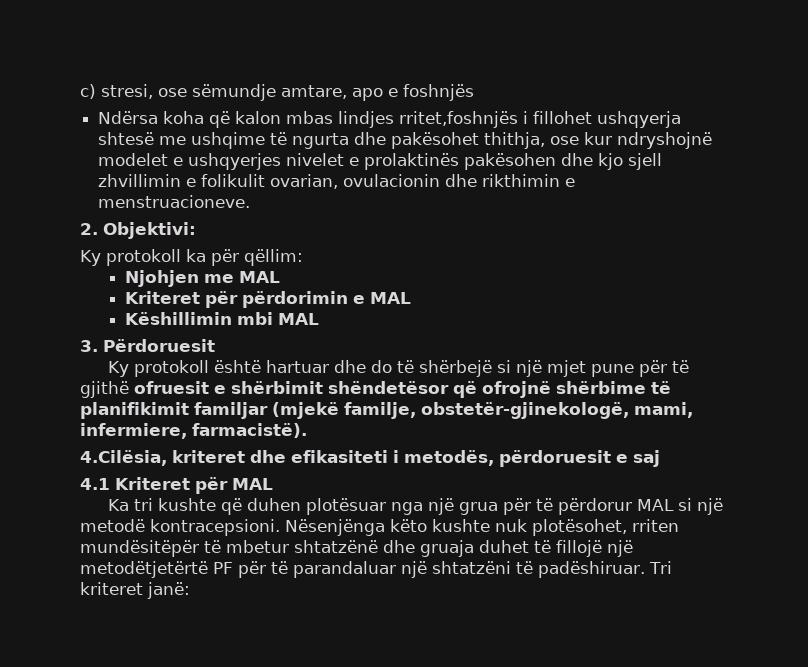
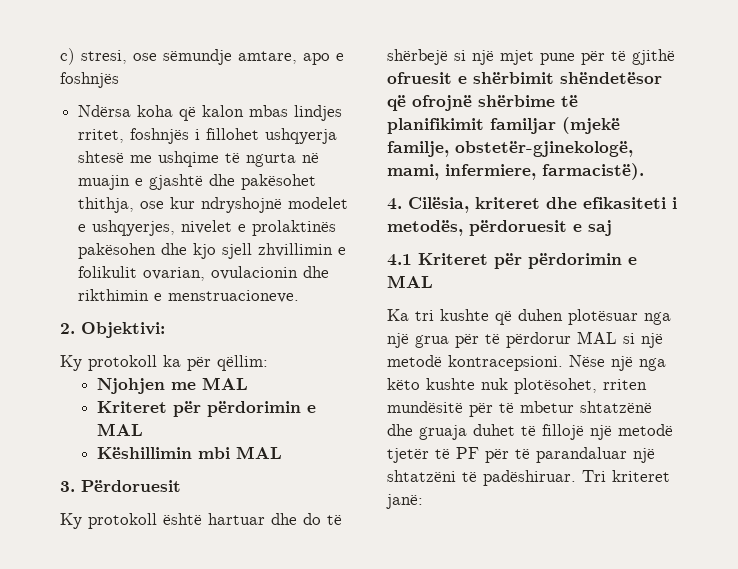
- Ndërsa koha që kalon mbas lindjes rritet,foshnjës i fillohet ushqyerja shtesë me ushqime të ngurta dhe pakësohet thithja, ose kur ndryshojnë modelet e ushqyerjes nivelet e prolaktinës pakësohen dhe kjo sjell zhvillimin e folikulit ovarian, ovulacionin dhe rikthimin e menstruacioneve.
+ Ndërsa koha që kalon mbas lindjes rritet, foshnjës i fillohet ushqyerja shtesë me ushqime të ngurta në muajin e gjashtë dhe pakësohet thithja, ose kur ndryshojnë modelet e ushqyerjes, nivelet e prolaktinës pakësohen dhe kjo sjell zhvillimin e folikulit ovarian, ovulacionin dhe rikthimin e menstruacioneve.
- 4.Cilësia, kriteret dhe efikasiteti i metodës, përdoruesit e saj
+ 4. Cilësia, kriteret dhe efikasiteti i metodës, përdoruesit e saj
- 4.1 Kriteret për MAL
+ 4.1 Kriteret për përdorimin e MAL
- Nësenjënga këto kushte nuk plotësohet, rriten mundësitëpër të mbetur shtatzënë dhe gruaja duhet të fillojë një metodëtjetërtë PF për të parandaluar një shtatzëni të padëshiruar.
+ Nëse një nga këto kushte nuk plotësohet, rriten mundësitë për të mbetur shtatzënë dhe gruaja duhet të fillojë një metodë tjetër të PF për të parandaluar një shtatzëni të padëshiruar.

